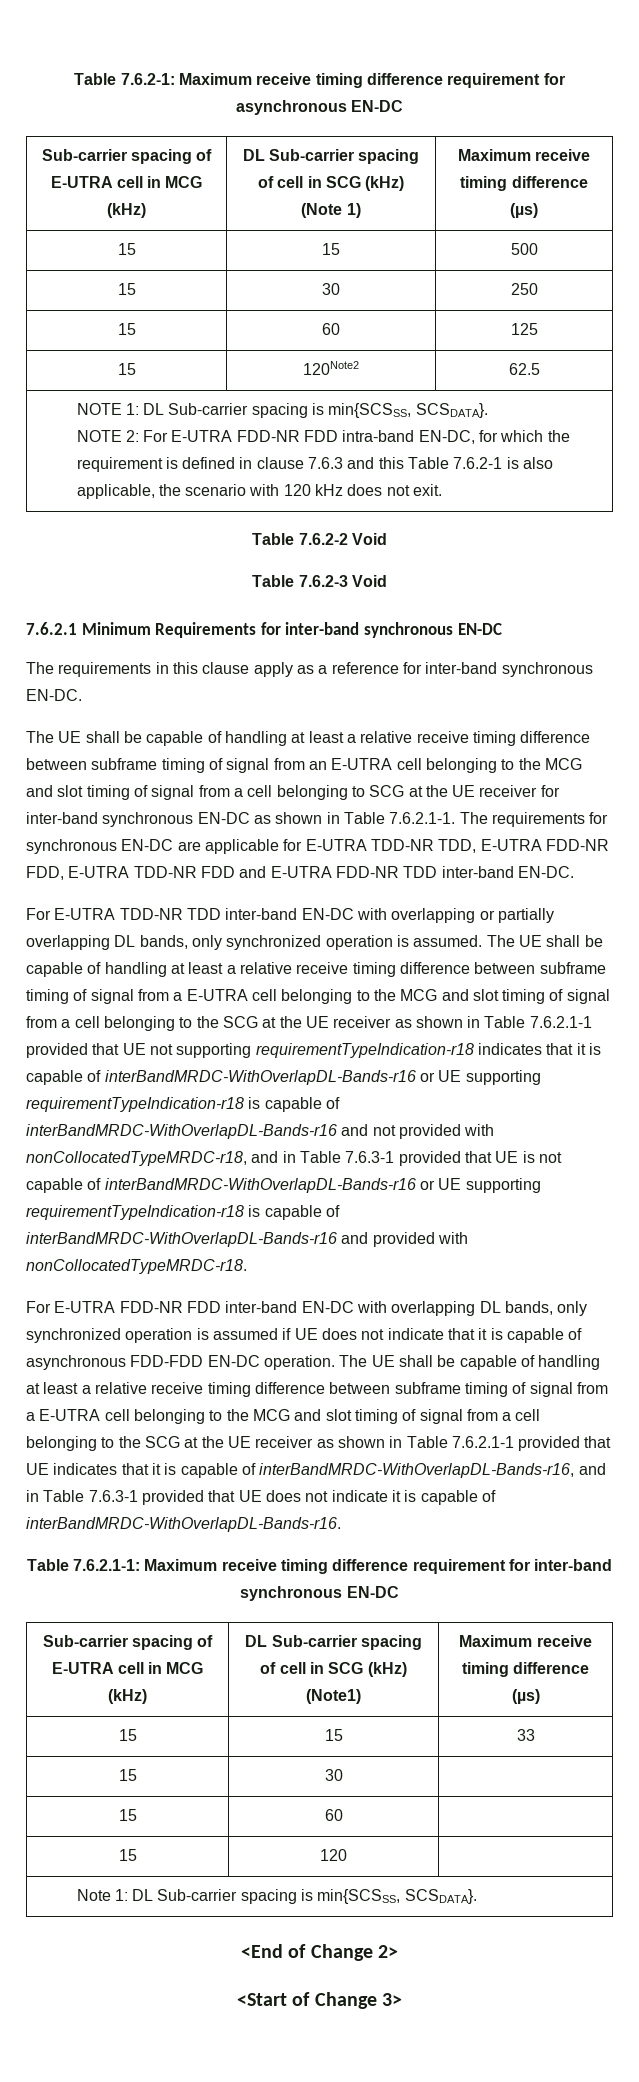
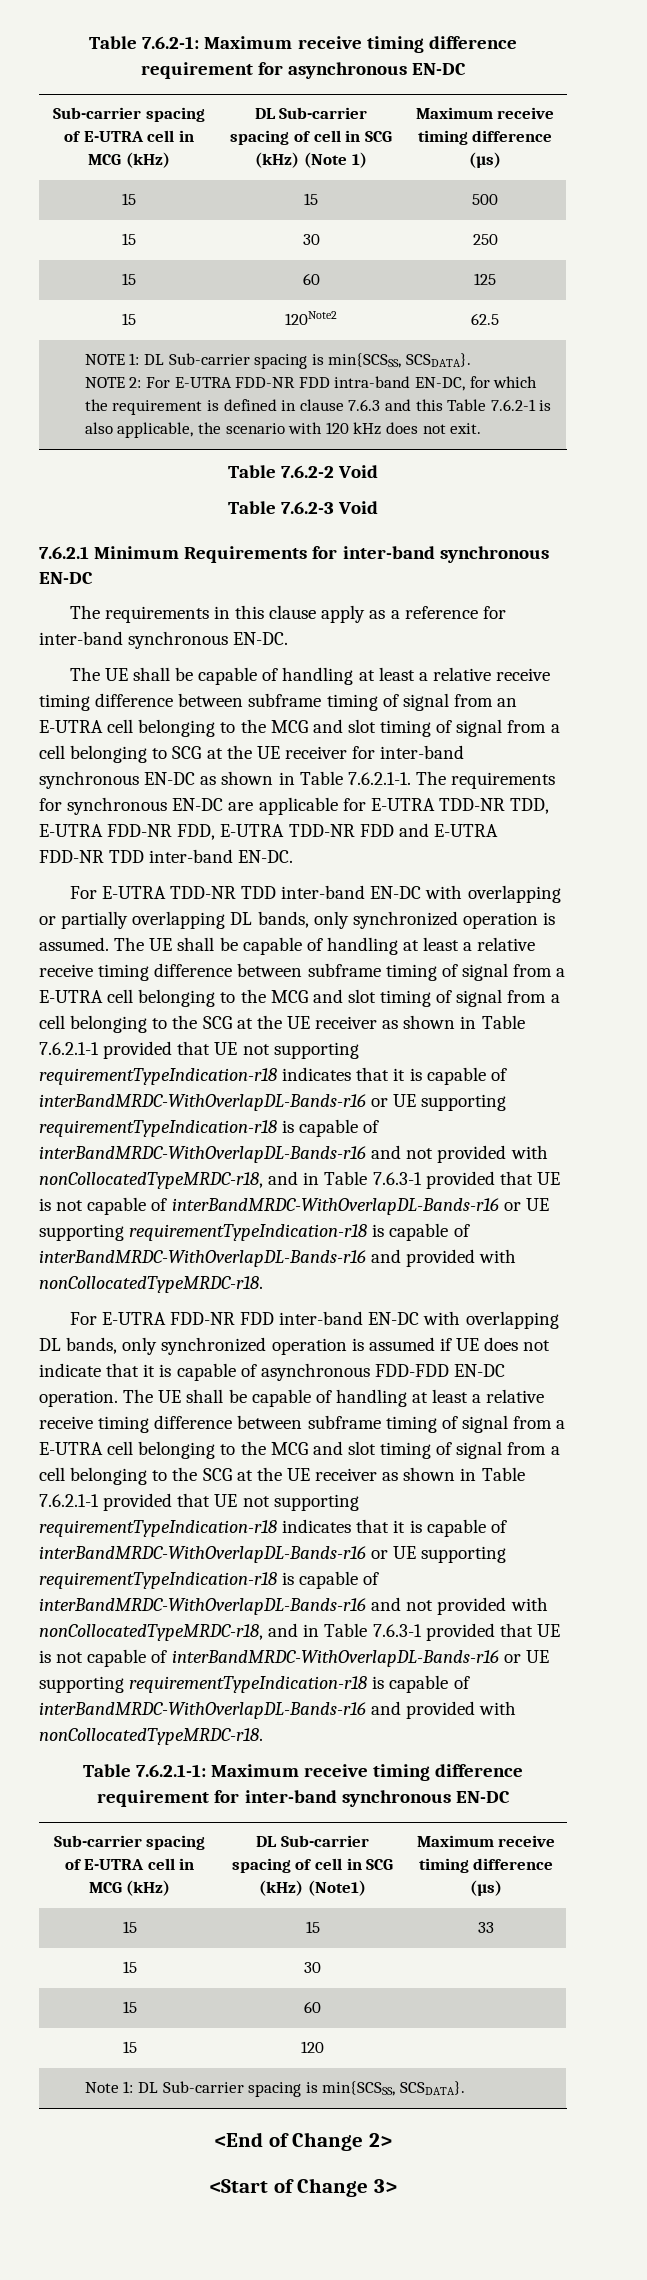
- For E-UTRA FDD-NR FDD inter-band EN-DC with overlapping DL bands, only synchronized operation is assumed if UE does not indicate that it is capable of asynchronous FDD-FDD EN-DC operation. The UE shall be capable of handling at least a relative receive timing difference between subframe timing of signal from a E-UTRA cell belonging to the MCG and slot timing of signal from a cell belonging to the SCG at the UE receiver as shown in Table 7.6.2.1-1 provided that UE indicates that it is capable of interBandMRDC-WithOverlapDL-Bands-r16, and in Table 7.6.3-1 provided that UE does not indicate it is capable of interBandMRDC-WithOverlapDL-Bands-r16.
+ For E-UTRA FDD-NR FDD inter-band EN-DC with overlapping DL bands, only synchronized operation is assumed if UE does not indicate that it is capable of asynchronous FDD-FDD EN-DC operation. The UE shall be capable of handling at least a relative receive timing difference between subframe timing of signal from a E-UTRA cell belonging to the MCG and slot timing of signal from a cell belonging to the SCG at the UE receiver as shown in Table 7.6.2.1-1 provided that UE not supporting requirementTypeIndication-r18 indicates that it is capable of interBandMRDC-WithOverlapDL-Bands-r16 or UE supporting requirementTypeIndication-r18 is capable of interBandMRDC-WithOverlapDL-Bands-r16 and not provided with nonCollocatedTypeMRDC-r18, and in Table 7.6.3-1 provided that UE is not capable of interBandMRDC-WithOverlapDL-Bands-r16 or UE supporting requirementTypeIndication-r18 is capable of interBandMRDC-WithOverlapDL-Bands-r16 and provided with nonCollocatedTypeMRDC-r18.

